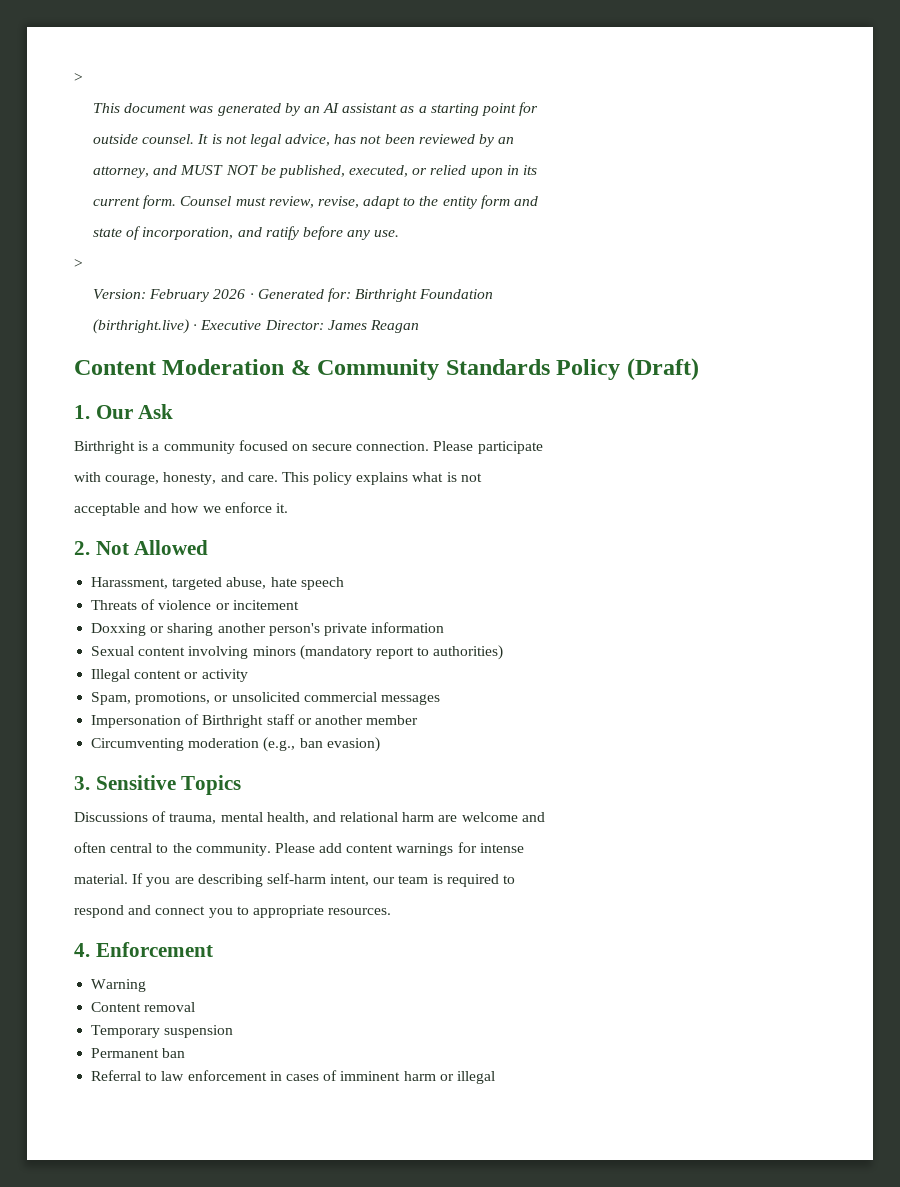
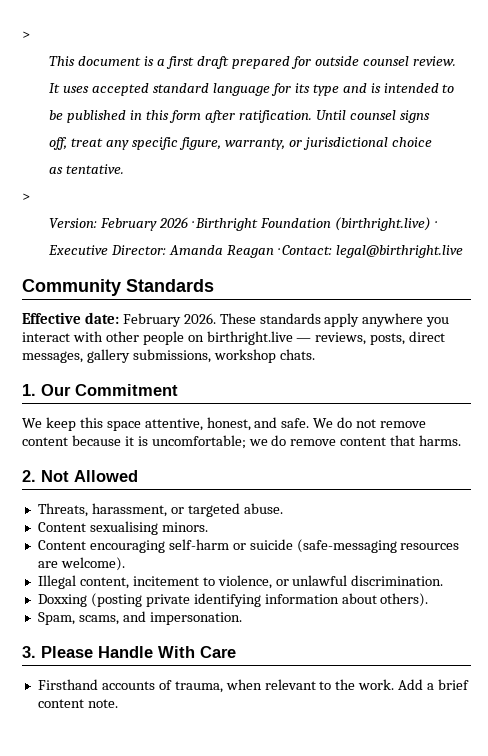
- This document was generated by an AI assistant as a starting point for
- outside counsel. It is not legal advice, has not been reviewed by an
- attorney, and MUST NOT be published, executed, or relied upon in its
- current form. Counsel must review, revise, adapt to the entity form and
- state of incorporation, and ratify before any use.
+ This document is a first draft prepared for outside counsel review.
+ It uses accepted standard language for its type and is intended to
+ be published in this form after ratification. Until counsel signs
+ off, treat any specific figure, warranty, or jurisdictional choice
+ as tentative.
- Version: February 2026 · Generated for: Birthright Foundation
- (birthright.live) · Executive Director: James Reagan
- Content Moderation & Community Standards Policy (Draft)
- 1. Our Ask
- Birthright is a community focused on secure connection. Please participate
- with courage, honesty, and care. This policy explains what is not
- acceptable and how we enforce it.
+ Version: February 2026 · Birthright Foundation (birthright.live) ·
+ Executive Director: Amanda Reagan · Contact: legal@birthright.live
+ Community Standards
+ Effective date: February 2026. These standards apply anywhere you interact with other people on birthright.live — reviews, posts, direct messages, gallery submissions, workshop chats.
+ 1. Our Commitment
+ We keep this space attentive, honest, and safe. We do not remove content because it is uncomfortable; we do remove content that harms.
  2. Not Allowed
- Harassment, targeted abuse, hate speech
- Threats of violence or incitement
- Doxxing or sharing another person's private information
- Sexual content involving minors (mandatory report to authorities)
- Illegal content or activity
- Spam, promotions, or unsolicited commercial messages
- Impersonation of Birthright staff or another member
- Circumventing moderation (e.g., ban evasion)
- 3. Sensitive Topics
- Discussions of trauma, mental health, and relational harm are welcome and
- often central to the community. Please add content warnings for intense
- material. If you are describing self-harm intent, our team is required to
- respond and connect you to appropriate resources.
- 4. Enforcement
- Warning
- Content removal
- Temporary suspension
- Permanent ban
- Referral to law enforcement in cases of imminent harm or illegal
+ Threats, harassment, or targeted abuse.
+ Content sexualising minors.
+ Content encouraging self-harm or suicide (safe-messaging resources are welcome).
+ Illegal content, incitement to violence, or unlawful discrimination.
+ Doxxing (posting private identifying information about others).
+ Spam, scams, and impersonation.
+ 3. Please Handle With Care
+ Firsthand accounts of trauma, when relevant to the work. Add a brief content note.

